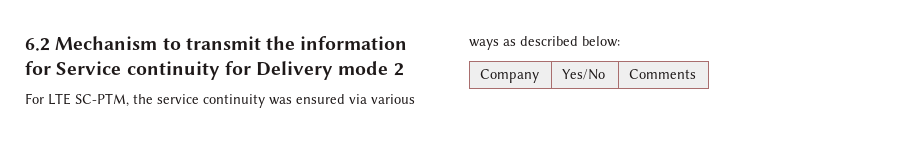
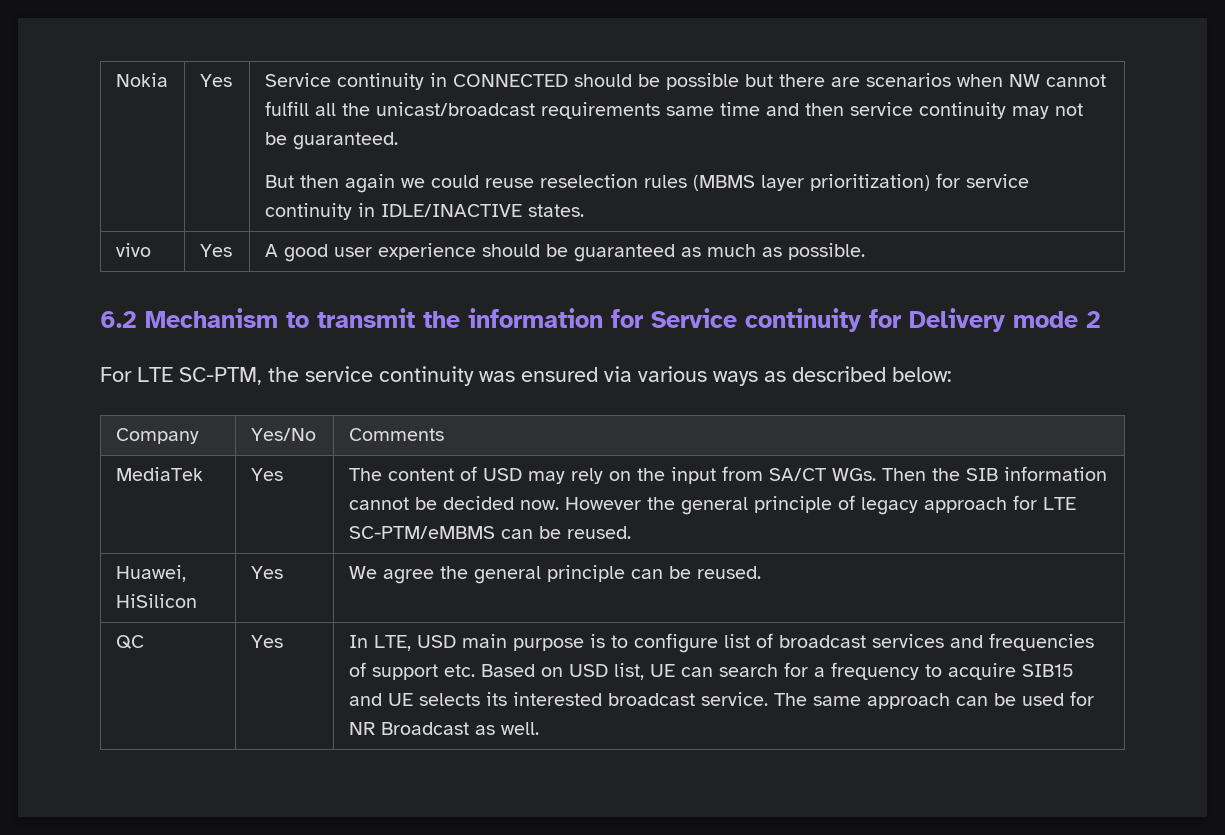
+ Nokia | Yes | Service continuity in CONNECTED should be possible but there are scenarios when NW cannot fulfill all the unicast/broadcast requirements same time and then service continuity may not be guaranteed.
+ But then again we could reuse reselection rules (MBMS layer prioritization) for service continuity in IDLE/INACTIVE states.
+ vivo | Yes | A good user experience should be guaranteed as much as possible.
+ MediaTek | Yes | The content of USD may rely on the input from SA/CT WGs. Then the SIB information cannot be decided now. However the general principle of legacy approach for LTE SC-PTM/eMBMS can be reused.
+ Huawei, HiSilicon | Yes | We agree the general principle can be reused.
+ QC | Yes | In LTE, USD main purpose is to configure list of broadcast services and frequencies of support etc. Based on USD list, UE can search for a frequency to acquire SIB15 and UE selects its interested broadcast service. The same approach can be used for NR Broadcast as well.

